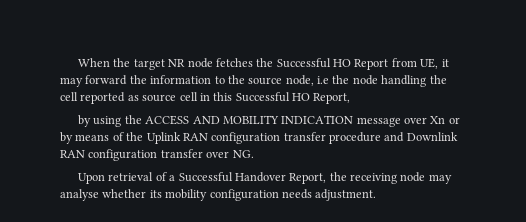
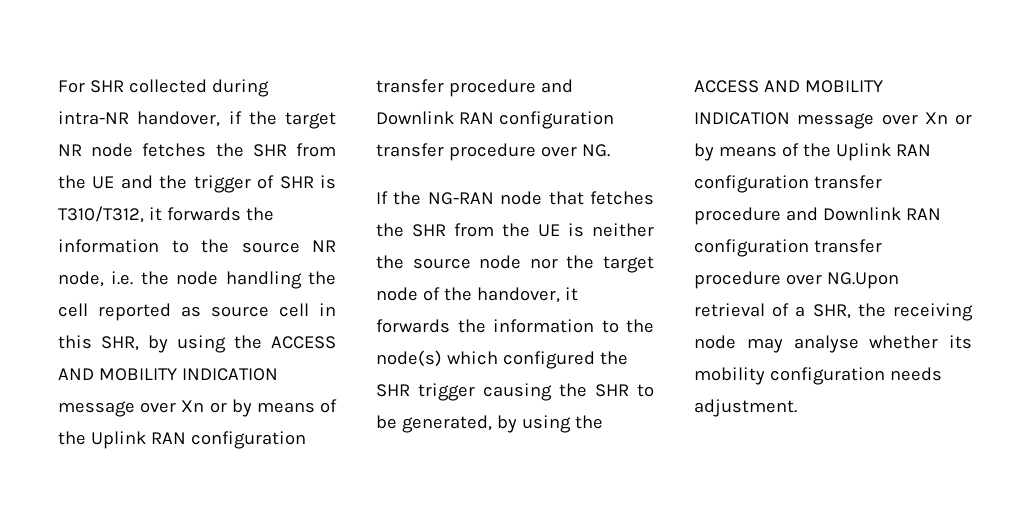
- When the target NR node fetches the Successful HO Report from UE, it may forward the information to the source node, i.e the node handling the cell reported as source cell in this Successful HO Report,
- by using the ACCESS AND MOBILITY INDICATION message over Xn or by means of the Uplink RAN configuration transfer procedure and Downlink RAN configuration transfer over NG.
+ For SHR collected during intra-NR handover, if the target NR node fetches the SHR from the UE and the trigger of SHR is T310/T312, it forwards the information to the source NR node, i.e. the node handling the cell reported as source cell in this SHR, by using the ACCESS AND MOBILITY INDICATION message over Xn or by means of the Uplink RAN configuration transfer procedure and Downlink RAN configuration transfer procedure over NG.
- Upon retrieval of a Successful Handover Report, the receiving node may analyse whether its mobility configuration needs adjustment.
+ If the NG-RAN node that fetches the SHR from the UE is neither the source node nor the target node of the handover, it forwards the information to the node(s) which configured the SHR trigger causing the SHR to be generated, by using the ACCESS AND MOBILITY INDICATION message over Xn or by means of the Uplink RAN configuration transfer procedure and Downlink RAN configuration transfer procedure over NG.Upon retrieval of a SHR, the receiving node may analyse whether its mobility configuration needs adjustment.

